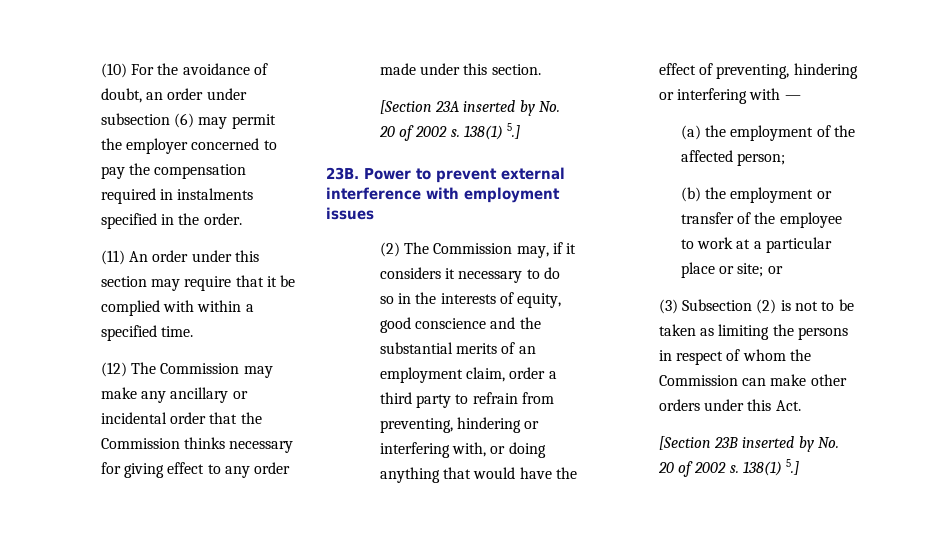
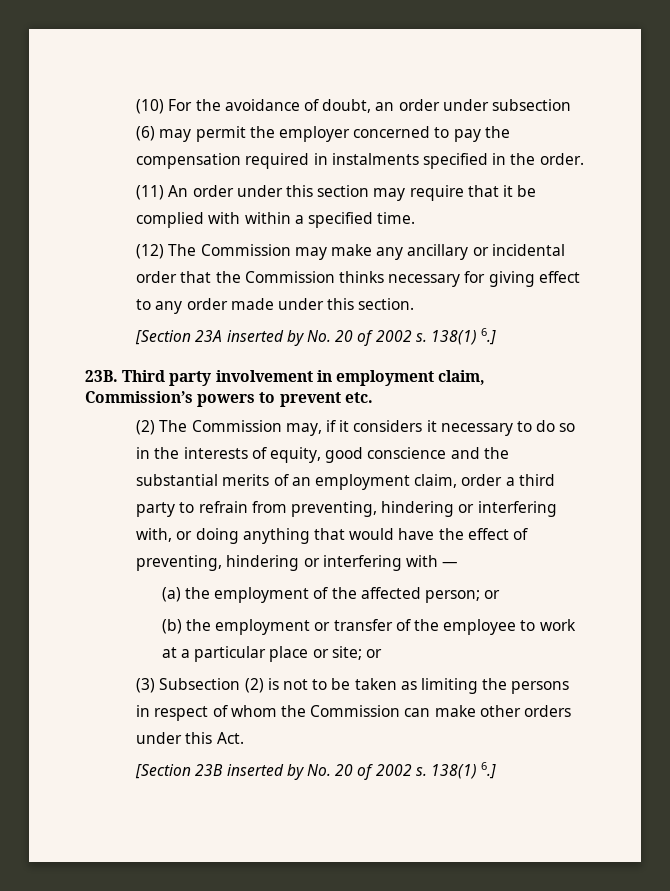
- [Section 23A inserted by No. 20 of 2002 s. 138(1) 5.]
+ [Section 23A inserted by No. 20 of 2002 s. 138(1) 6.]
- Power to prevent external interference with employment issues
+ Third party involvement in employment claim, Commission’s powers to prevent etc.
- (a) the employment of the affected person;
+ (a) the employment of the affected person; or
- [Section 23B inserted by No. 20 of 2002 s. 138(1) 5.]
+ [Section 23B inserted by No. 20 of 2002 s. 138(1) 6.]

